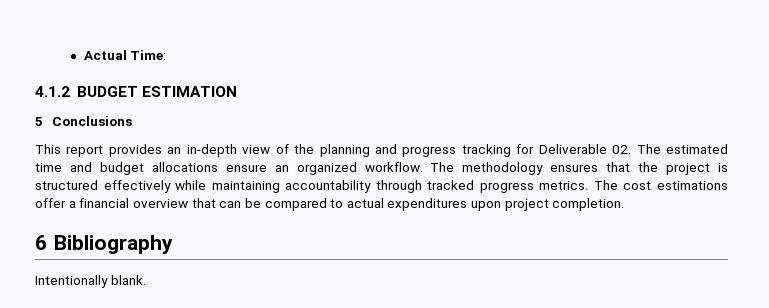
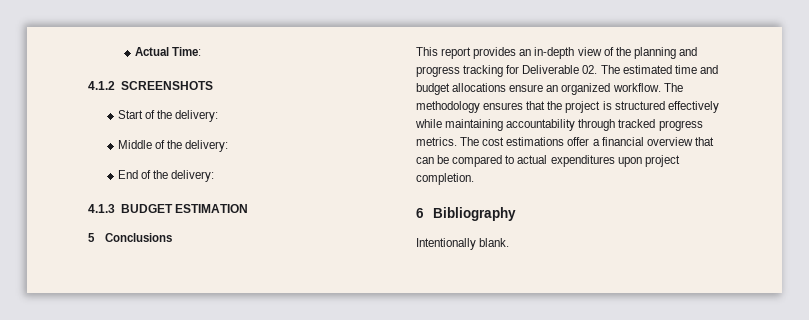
- 4.1.2 BUDGET ESTIMATION
+ 4.1.2 SCREENSHOTS
+ Start of the delivery:
+ Middle of the delivery:
+ End of the delivery:
+ 4.1.3 BUDGET ESTIMATION

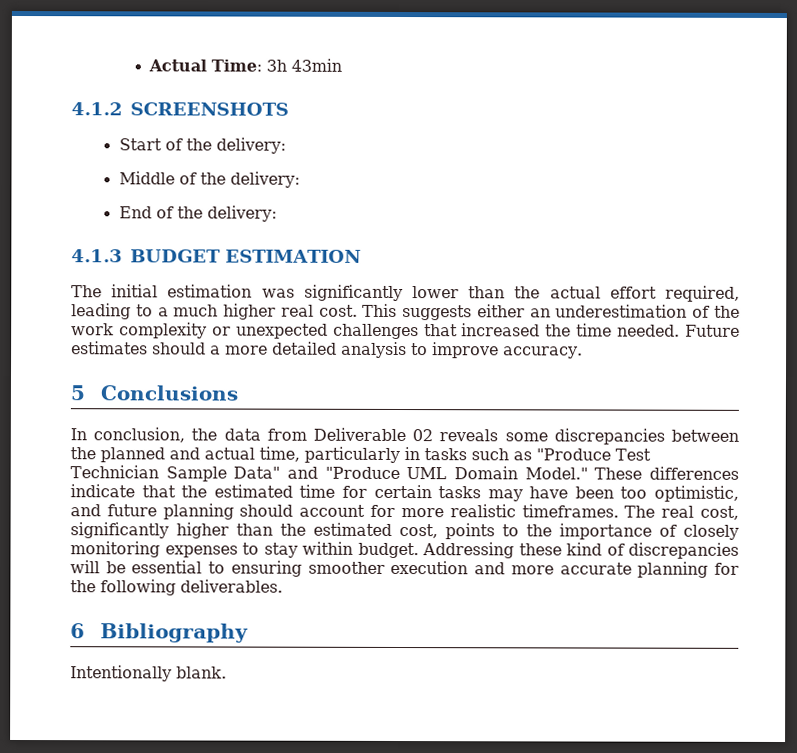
- Actual Time:
+ Actual Time: 3h 43min
+ The initial estimation was significantly lower than the actual effort required, leading to a much higher real cost. This suggests either an underestimation of the work complexity or unexpected challenges that increased the time needed. Future estimates should a more detailed analysis to improve accuracy.
  5 Conclusions
- This report provides an in-depth view of the planning and progress tracking for Deliverable 02. The estimated time and budget allocations ensure an organized workflow. The methodology ensures that the project is structured effectively while maintaining accountability through tracked progress metrics. The cost estimations offer a financial overview that can be compared to actual expenditures upon project completion.
+ In conclusion, the data from Deliverable 02 reveals some discrepancies between the planned and actual time, particularly in tasks such as "Produce Test Technician Sample Data" and "Produce UML Domain Model." These differences indicate that the estimated time for certain tasks may have been too optimistic, and future planning should account for more realistic timeframes. The real cost, significantly higher than the estimated cost, points to the importance of closely monitoring expenses to stay within budget. Addressing these kind of discrepancies will be essential to ensuring smoother execution and more accurate planning for the following deliverables.

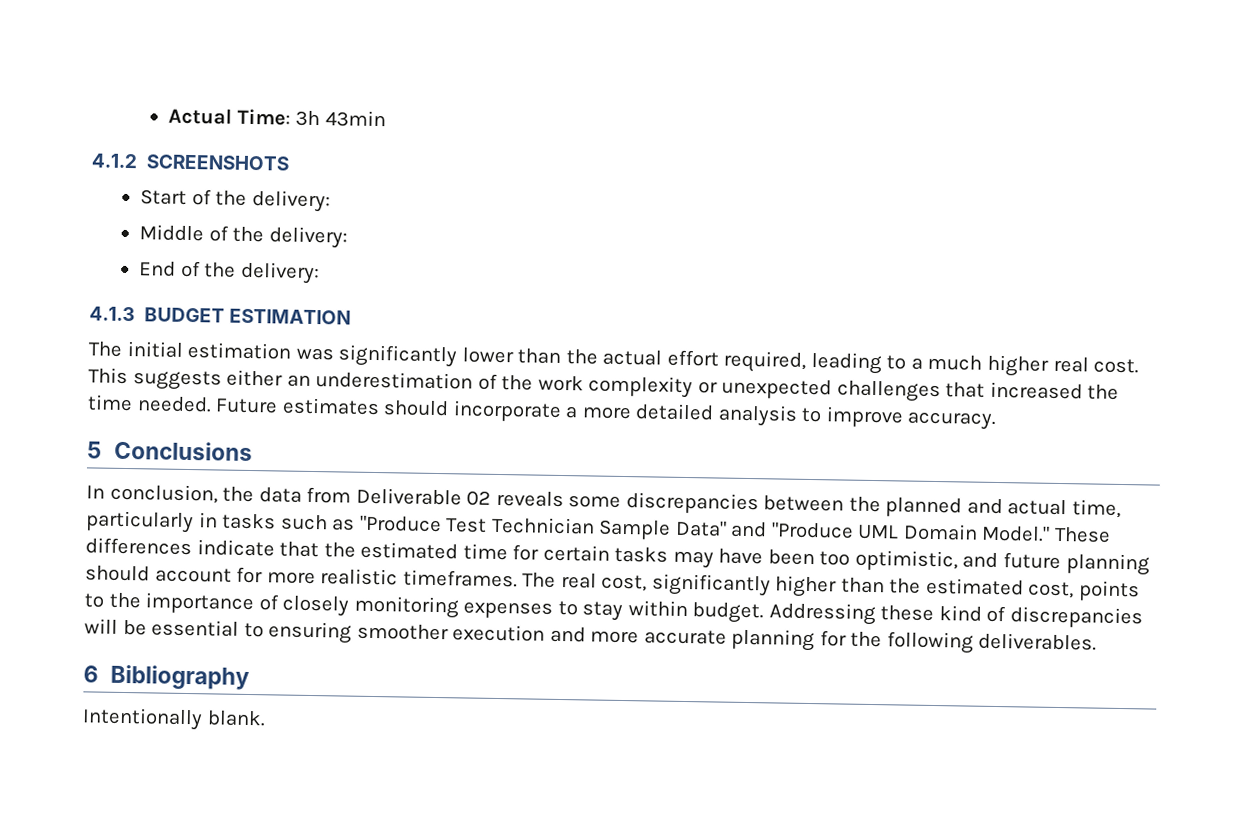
- Future estimates should a more detailed analysis to improve accuracy.
+ Future estimates should incorporate a more detailed analysis to improve accuracy.

